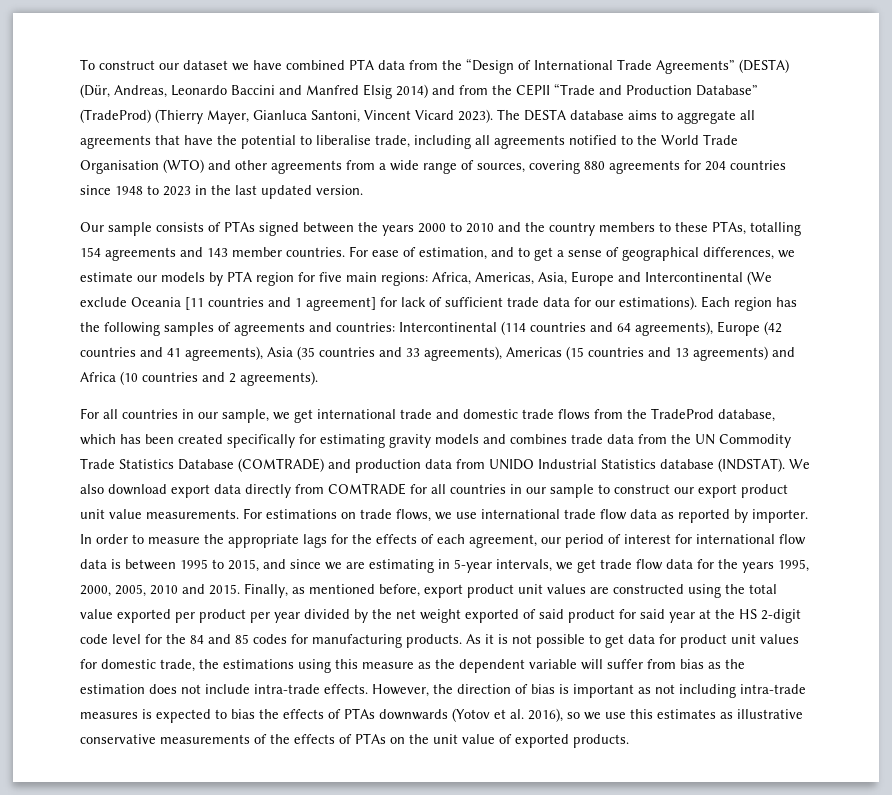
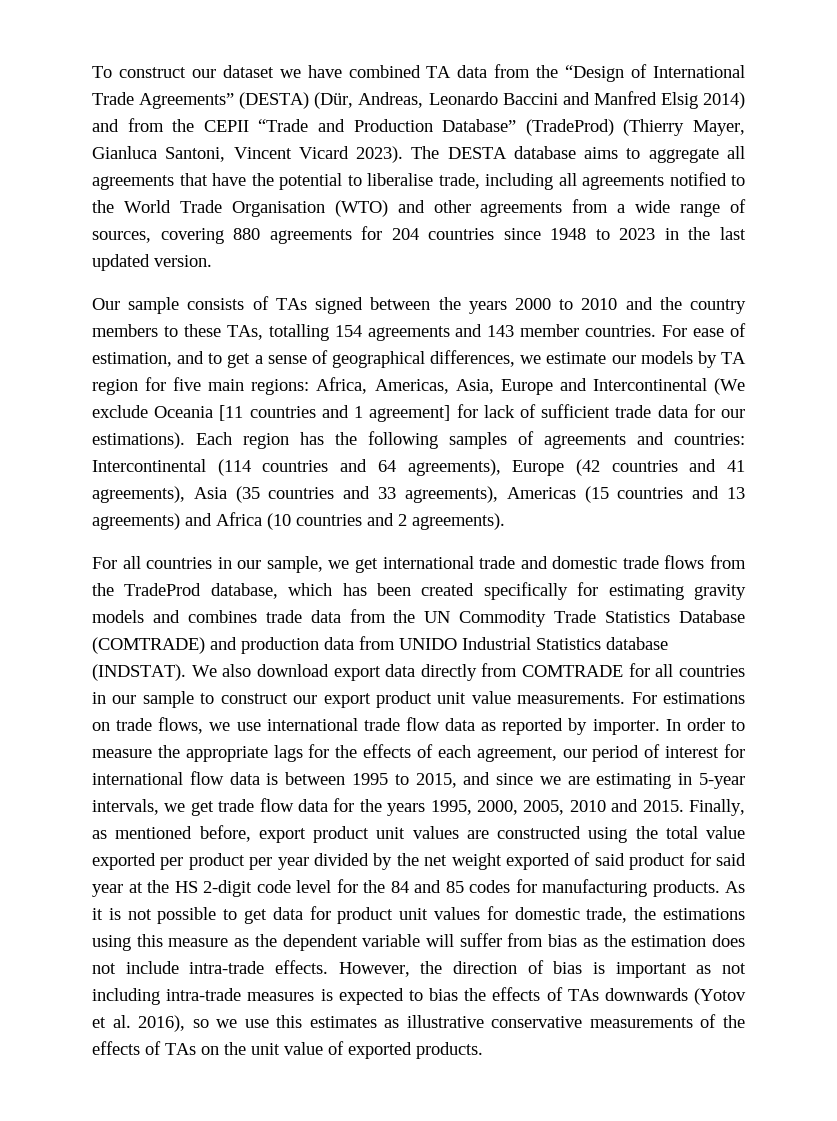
- To construct our dataset we have combined PTA data from the “Design of International Trade Agreements” (DESTA) (Dür, Andreas, Leonardo Baccini and Manfred Elsig 2014) and from the CEPII “Trade and Production Database” (TradeProd) (Thierry Mayer, Gianluca Santoni, Vincent Vicard 2023).
+ To construct our dataset we have combined TA data from the “Design of International Trade Agreements” (DESTA) (Dür, Andreas, Leonardo Baccini and Manfred Elsig 2014) and from the CEPII “Trade and Production Database” (TradeProd) (Thierry Mayer, Gianluca Santoni, Vincent Vicard 2023).
- Our sample consists of PTAs signed between the years 2000 to 2010 and the country members to these PTAs, totalling 154 agreements and 143 member countries.
+ Our sample consists of TAs signed between the years 2000 to 2010 and the country members to these TAs, totalling 154 agreements and 143 member countries.
- For ease of estimation, and to get a sense of geographical differences, we estimate our models by PTA region for five main regions: Africa, Americas, Asia, Europe and Intercontinental (We exclude Oceania [11 countries and 1 agreement] for lack of sufficient trade data for our estimations).
+ For ease of estimation, and to get a sense of geographical differences, we estimate our models by TA region for five main regions: Africa, Americas, Asia, Europe and Intercontinental (We exclude Oceania [11 countries and 1 agreement] for lack of sufficient trade data for our estimations).
- However, the direction of bias is important as not including intra-trade measures is expected to bias the effects of PTAs downwards (Yotov et al. 2016), so we use this estimates as illustrative conservative measurements of the effects of PTAs on the unit value of exported products.
+ However, the direction of bias is important as not including intra-trade measures is expected to bias the effects of TAs downwards (Yotov et al. 2016), so we use this estimates as illustrative conservative measurements of the effects of TAs on the unit value of exported products.

